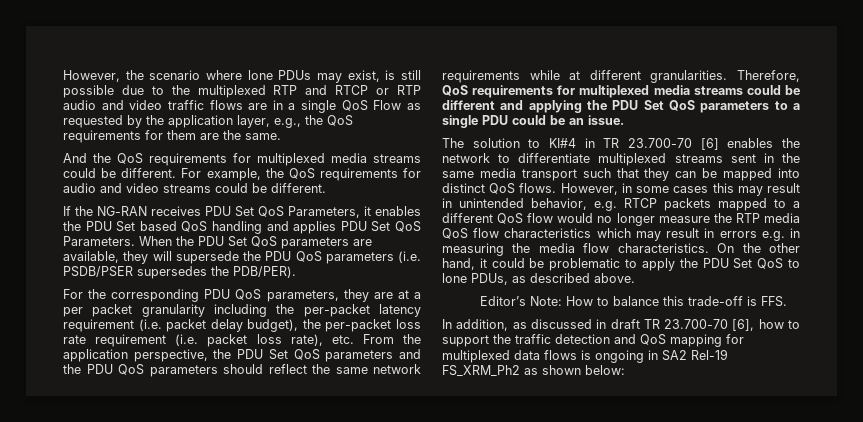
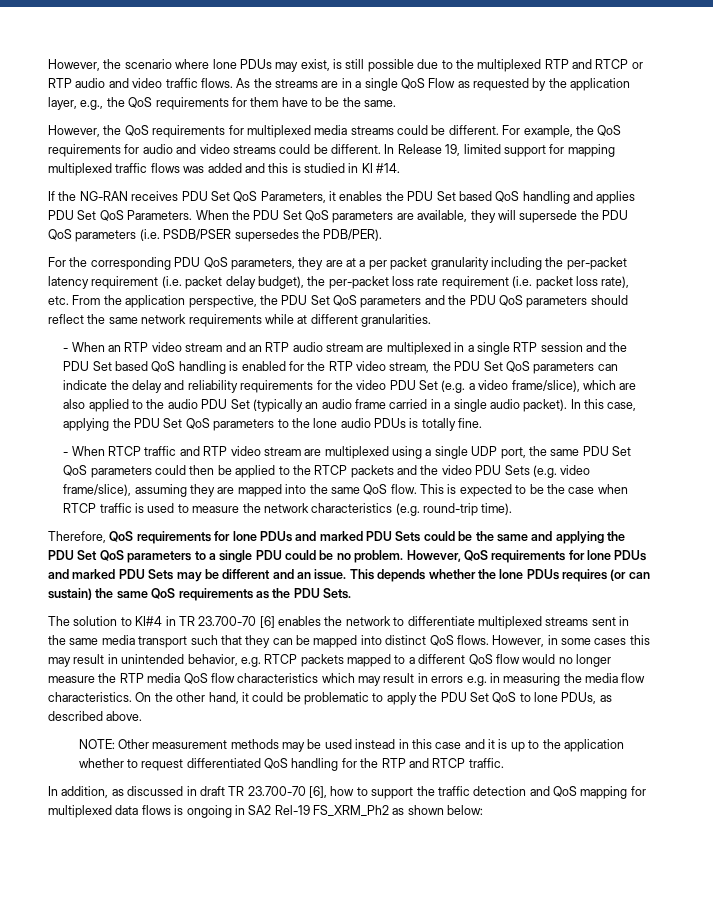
- However, the scenario where lone PDUs may exist, is still possible due to the multiplexed RTP and RTCP or RTP audio and video traffic flows are in a single QoS Flow as requested by the application layer, e.g., the QoS requirements for them are the same.
+ However, the scenario where lone PDUs may exist, is still possible due to the multiplexed RTP and RTCP or RTP audio and video traffic flows. As the streams are in a single QoS Flow as requested by the application layer, e.g., the QoS requirements for them have to be the same.
- And the QoS requirements for multiplexed media streams could be different.
+ However, the QoS requirements for multiplexed media streams could be different.
+ In Release 19, limited support for mapping multiplexed traffic flows was added and this is studied in KI #14.
- For the corresponding PDU QoS parameters, they are at a per packet granularity including the per-packet latency requirement (i.e. packet delay budget), the per-packet loss rate requirement (i.e. packet loss rate), etc. From the application perspective, the PDU Set QoS parameters and the PDU QoS parameters should reflect the same network requirements while at different granularities. Therefore, QoS requirements for multiplexed media streams could be different and applying the PDU Set QoS parameters to a single PDU could be an issue.
+ For the corresponding PDU QoS parameters, they are at a per packet granularity including the per-packet latency requirement (i.e. packet delay budget), the per-packet loss rate requirement (i.e. packet loss rate), etc. From the application perspective, the PDU Set QoS parameters and the PDU QoS parameters should reflect the same network requirements while at different granularities.
+ - When an RTP video stream and an RTP audio stream are multiplexed in a single RTP session and the PDU Set based QoS handling is enabled for the RTP video stream, the PDU Set QoS parameters can indicate the delay and reliability requirements for the video PDU Set (e.g. a video frame/slice), which are also applied to the audio PDU Set (typically an audio frame carried in a single audio packet). In this case, applying the PDU Set QoS parameters to the lone audio PDUs is totally fine.
+ - When RTCP traffic and RTP video stream are multiplexed using a single UDP port, the same PDU Set QoS parameters could then be applied to the RTCP packets and the video PDU Sets (e.g. video frame/slice), assuming they are mapped into the same QoS flow. This is expected to be the case when RTCP traffic is used to measure the network characteristics (e.g. round-trip time).
+ Therefore, QoS requirements for lone PDUs and marked PDU Sets could be the same and applying the PDU Set QoS parameters to a single PDU could be no problem. However, QoS requirements for lone PDUs and marked PDU Sets may be different and an issue. This depends whether the lone PDUs requires (or can sustain) the same QoS requirements as the PDU Sets.
- Editor’s Note: How to balance this trade-off is FFS.
+ NOTE: Other measurement methods may be used instead in this case and it is up to the application whether to request differentiated QoS handling for the RTP and RTCP traffic.

